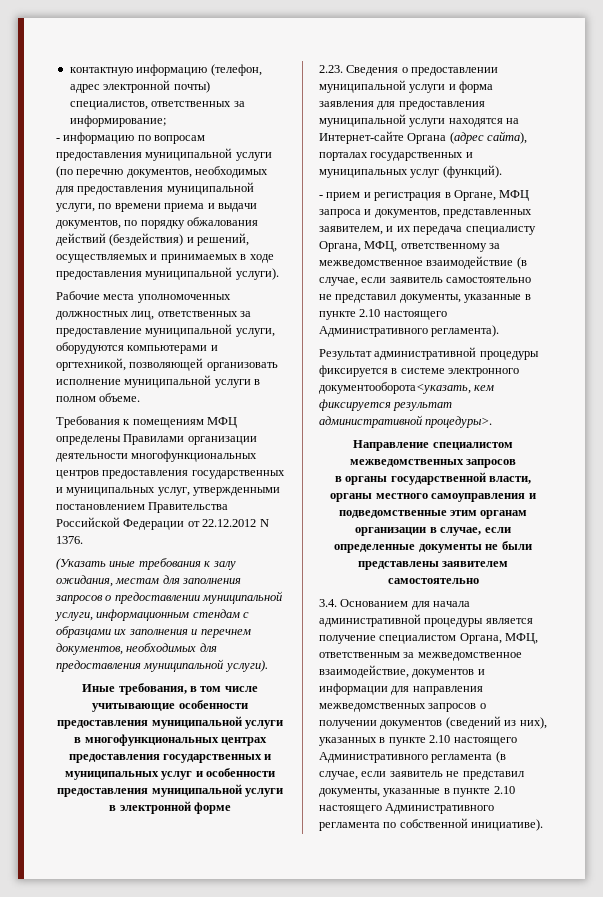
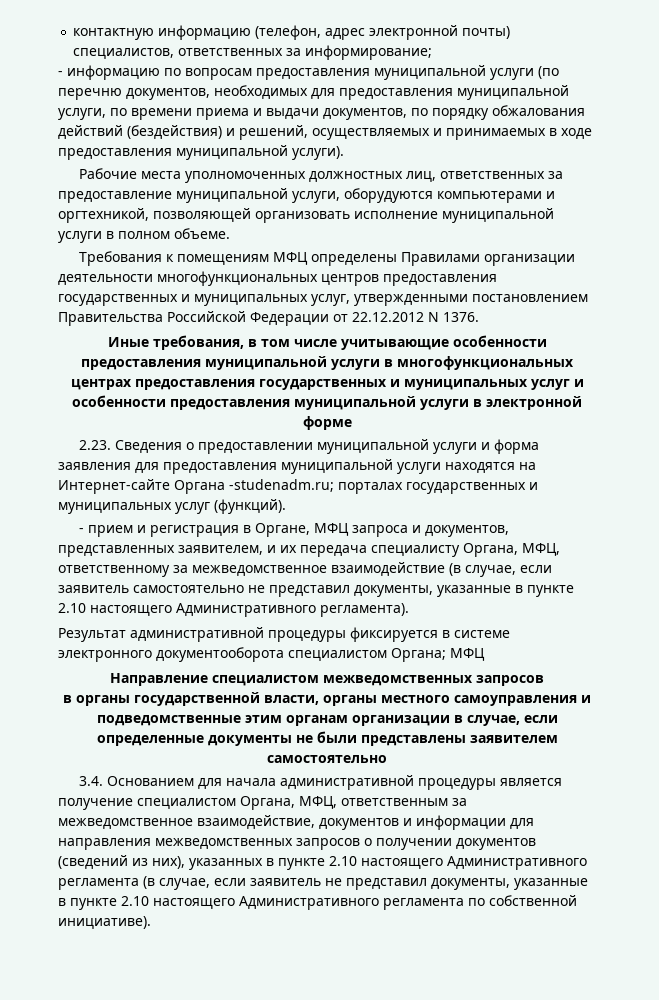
- (Указать иные требования к залу ожидания, местам для заполнения запросов о предоставлении муниципальной услуги, информационным стендам с образцами их заполнения и перечнем документов, необходимых для предоставления муниципальной услуги).
- 2.23. Сведения о предоставлении муниципальной услуги и форма заявления для предоставления муниципальной услуги находятся на Интернет-сайте Органа (адрес сайта), порталах государственных и муниципальных услуг (функций).
+ 2.23. Сведения о предоставлении муниципальной услуги и форма заявления для предоставления муниципальной услуги находятся на Интернет-сайте Органа -studenadm.ru; порталах государственных и муниципальных услуг (функций).
- Результат административной процедуры фиксируется в системе электронного документооборота<указать, кем фиксируется результат административной процедуры>.
+ Результат административной процедуры фиксируется в системе электронного документооборота специалистом Органа; МФЦ

